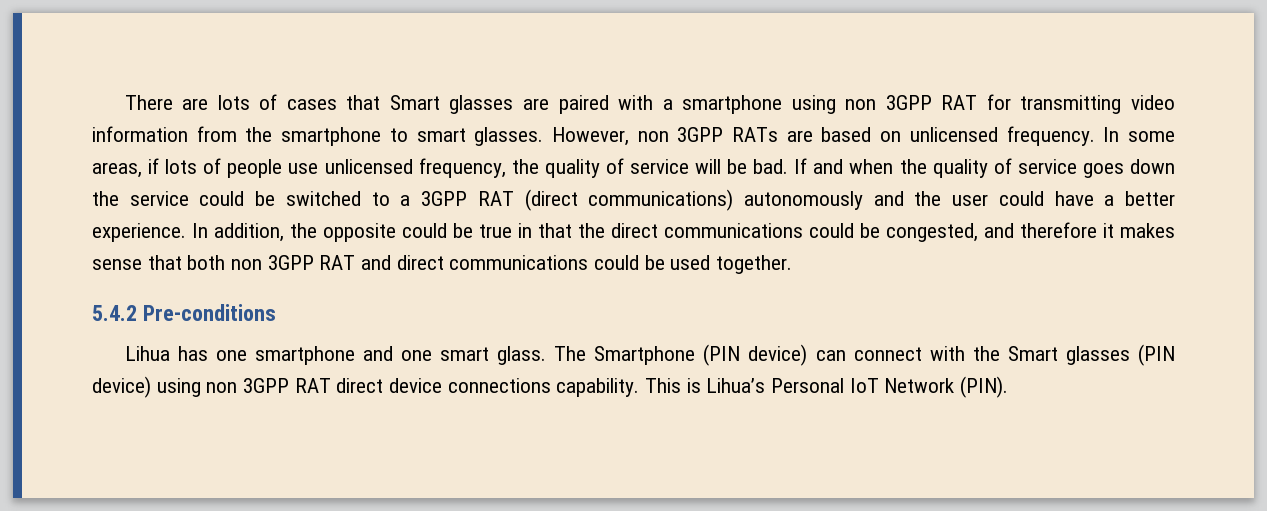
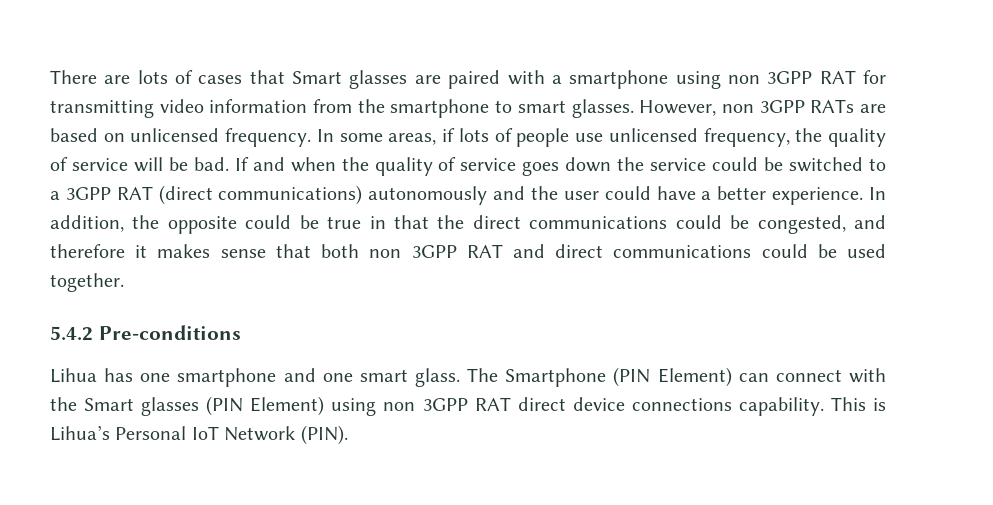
- The Smartphone (PIN device) can connect with the Smart glasses (PIN device) using non 3GPP RAT direct device connections capability.
+ The Smartphone (PIN Element) can connect with the Smart glasses (PIN Element) using non 3GPP RAT direct device connections capability.

